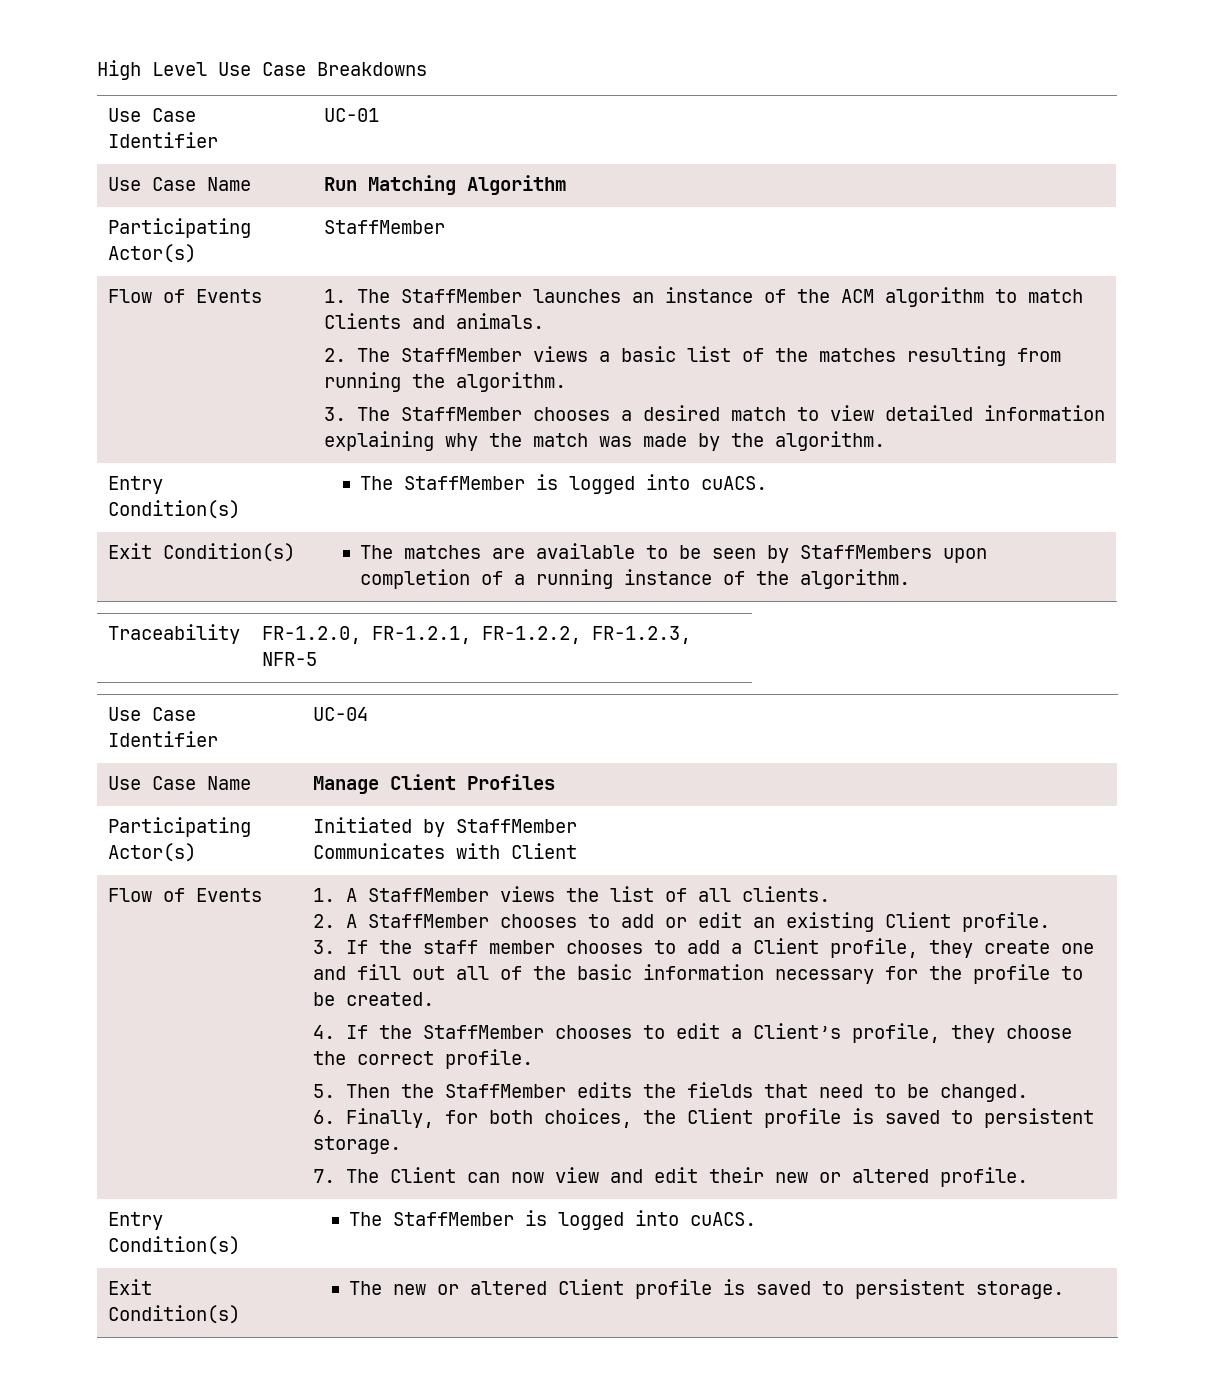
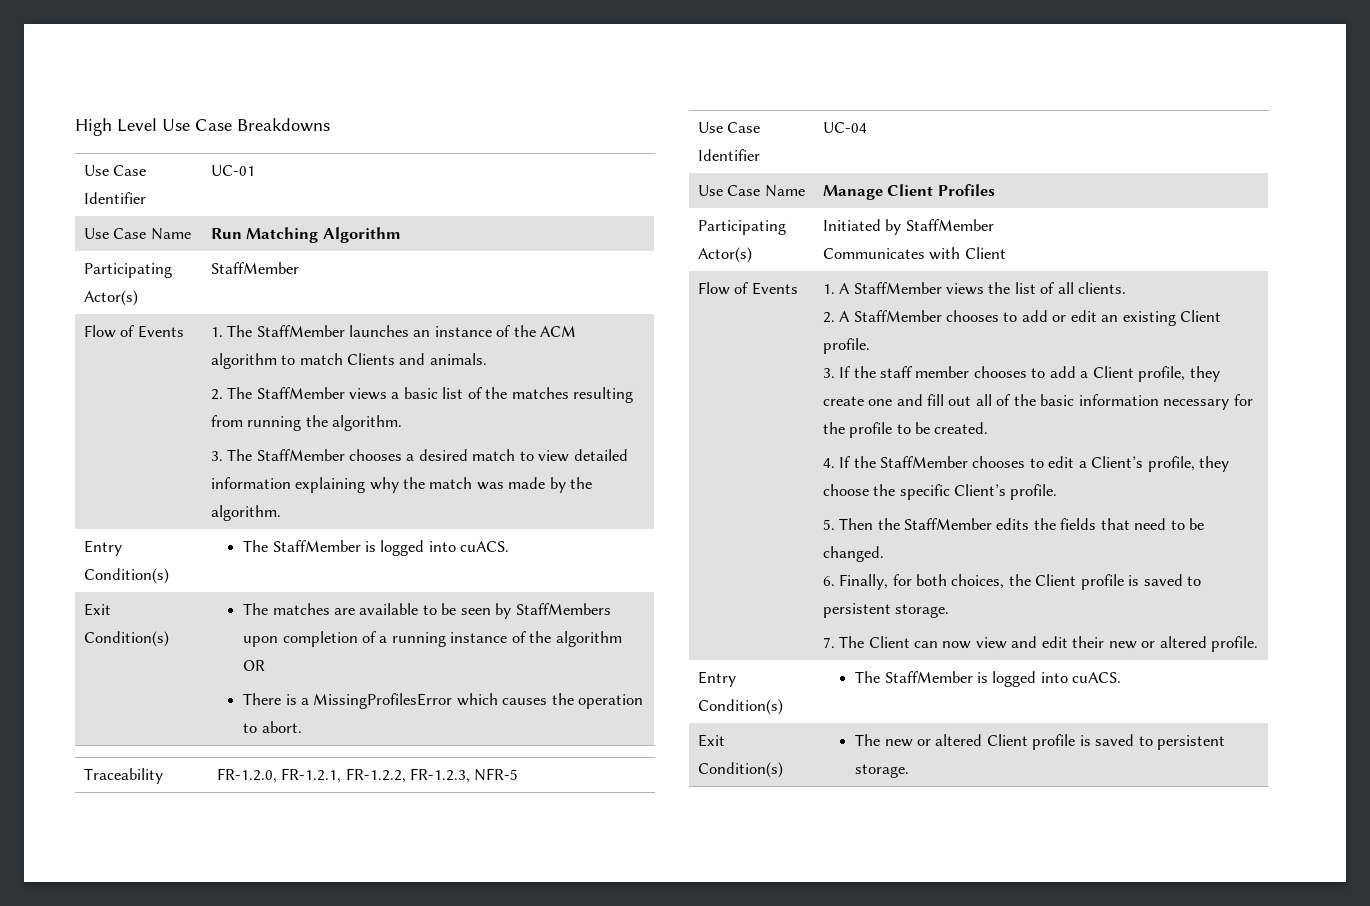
- Exit Condition(s) | The matches are available to be seen by StaffMembers upon completion of a running instance of the algorithm.
+ Exit Condition(s) | The matches are available to be seen by StaffMembers upon completion of a running instance of the algorithm OR
+ There is a MissingProfilesError which causes the operation to abort.
- 4. If the StaffMember chooses to edit a Client’s profile, they choose the correct profile.
+ 4. If the StaffMember chooses to edit a Client’s profile, they choose the specific Client’s profile.

